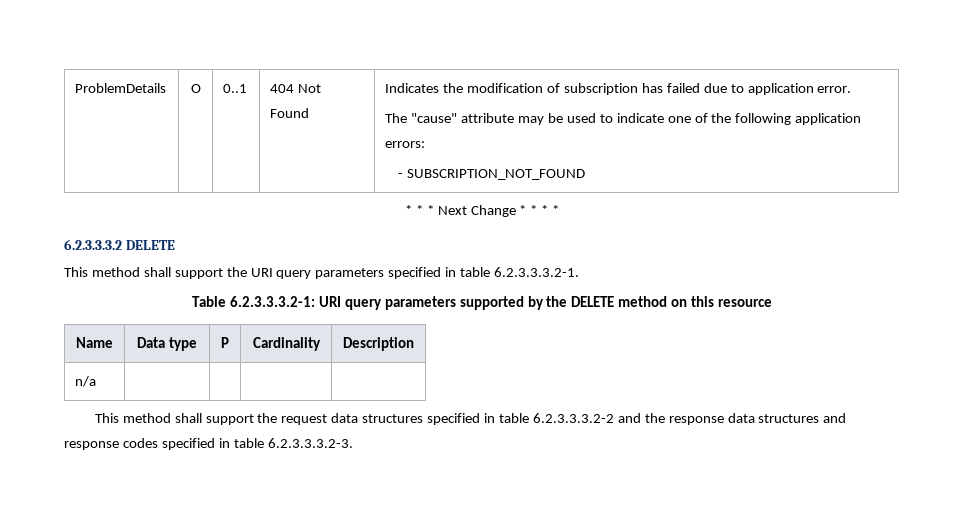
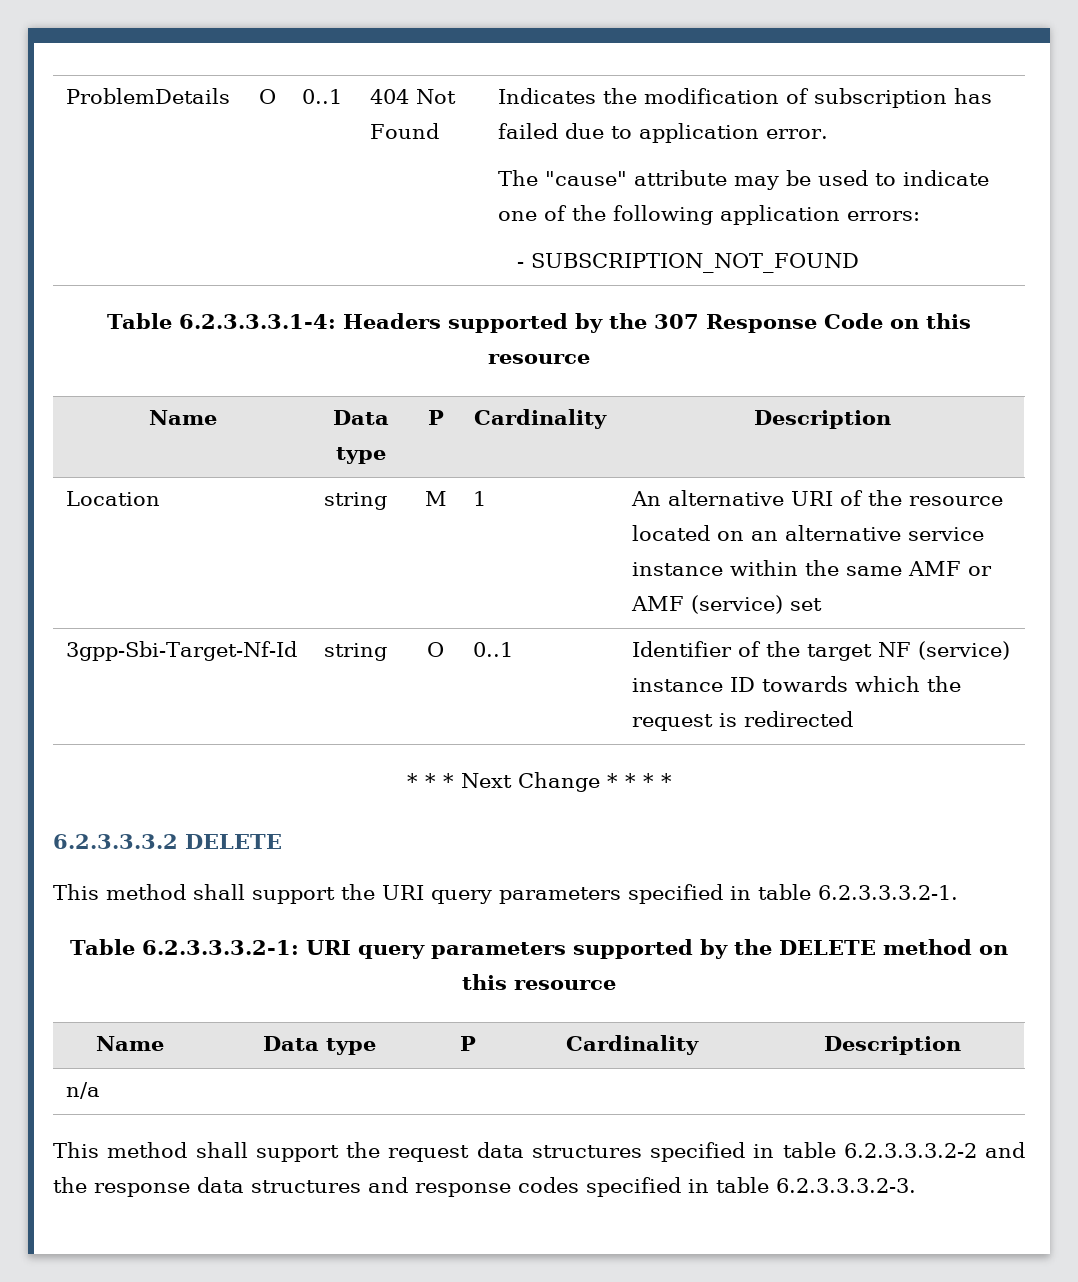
+ Table 6.2.3.3.3.1-4: Headers supported by the 307 Response Code on this resource
+ Name | Data type | P | Cardinality | Description
+ Location | string | M | 1 | An alternative URI of the resource located on an alternative service instance within the same AMF or AMF (service) set
+ 3gpp-Sbi-Target-Nf-Id | string | O | 0..1 | Identifier of the target NF (service) instance ID towards which the request is redirected

